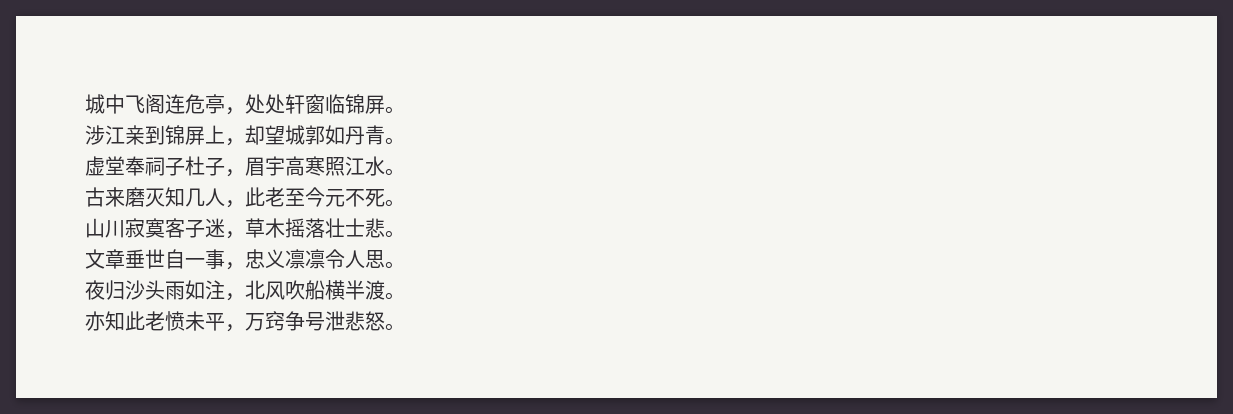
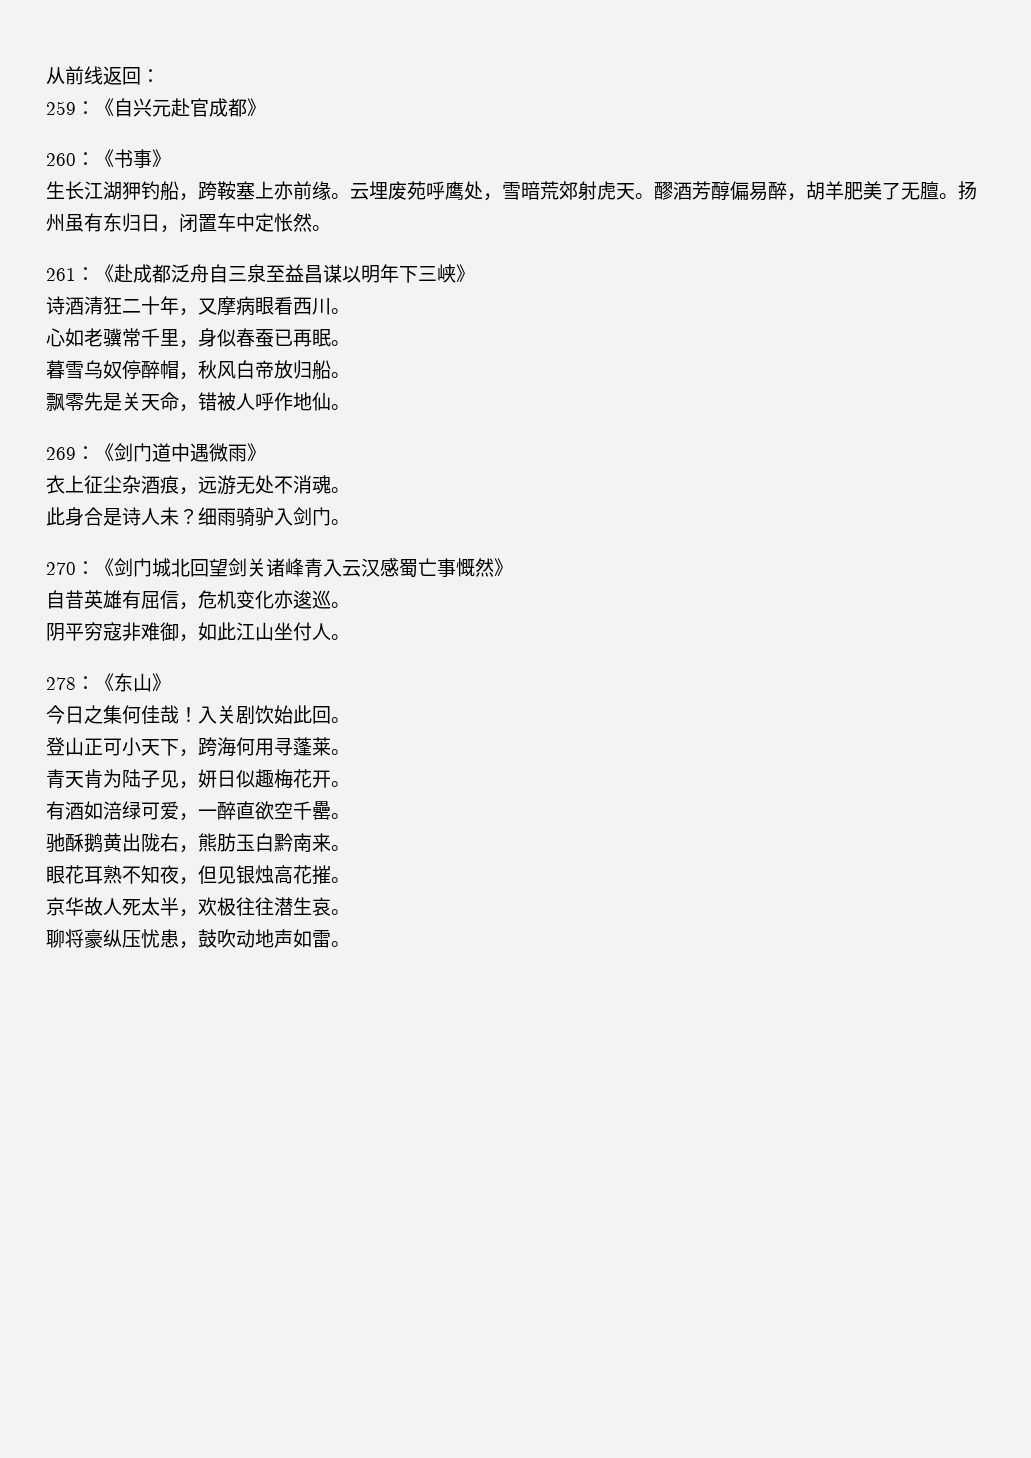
- 城中飞阁连危亭，处处轩窗临锦屏。
- 涉江亲到锦屏上，却望城郭如丹青。
- 虚堂奉祠子杜子，眉宇高寒照江水。
- 古来磨灭知几人，此老至今元不死。
- 山川寂寞客子迷，草木摇落壮士悲。
- 文章垂世自一事，忠义凛凛令人思。
- 夜归沙头雨如注，北风吹船横半渡。
- 亦知此老愤未平，万窍争号泄悲怒。
+ 从前线返回：
+ 259：《自兴元赴官成都》
+ 260：《书事》
+ 生长江湖狎钓船，跨鞍塞上亦前缘。云埋废苑呼鹰处，雪暗荒郊射虎天。醪酒芳醇偏易醉，胡羊肥美了无膻。扬州虽有东归日，闭置车中定怅然。
+ 261：《赴成都泛舟自三泉至益昌谋以明年下三峡》
+ 诗酒清狂二十年，又摩病眼看西川。
+ 心如老骥常千里，身似春蚕已再眠。
+ 暮雪乌奴停醉帽，秋风白帝放归船。
+ 飘零先是关天命，错被人呼作地仙。
+ 269：《剑门道中遇微雨》
+ 衣上征尘杂酒痕，远游无处不消魂。
+ 此身合是诗人未？细雨骑驴入剑门。
+ 270：《剑门城北回望剑关诸峰青入云汉感蜀亡事慨然》
+ 自昔英雄有屈信，危机变化亦逡巡。
+ 阴平穷寇非难御，如此江山坐付人。
+ 278：《东山》
+ 今日之集何佳哉！入关剧饮始此回。
+ 登山正可小天下，跨海何用寻蓬莱。
+ 青天肯为陆子见，妍日似趣梅花开。
+ 有酒如涪绿可爱，一醉直欲空千罍。
+ 驰酥鹅黄出陇右，熊肪玉白黔南来。
+ 眼花耳熟不知夜，但见银烛高花摧。
+ 京华故人死太半，欢极往往潜生哀。
+ 聊将豪纵压忧患，鼓吹动地声如雷。

